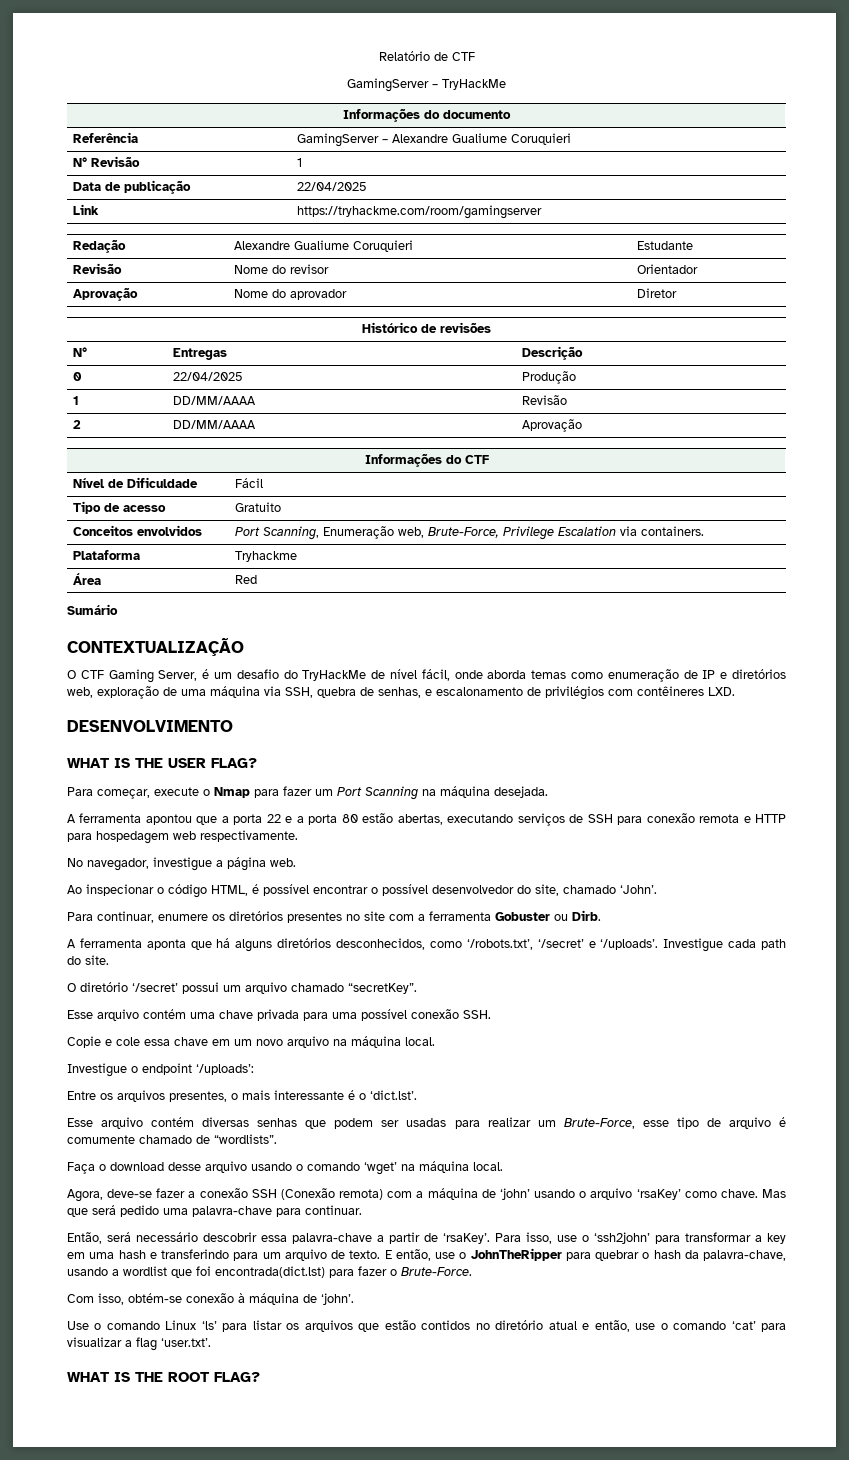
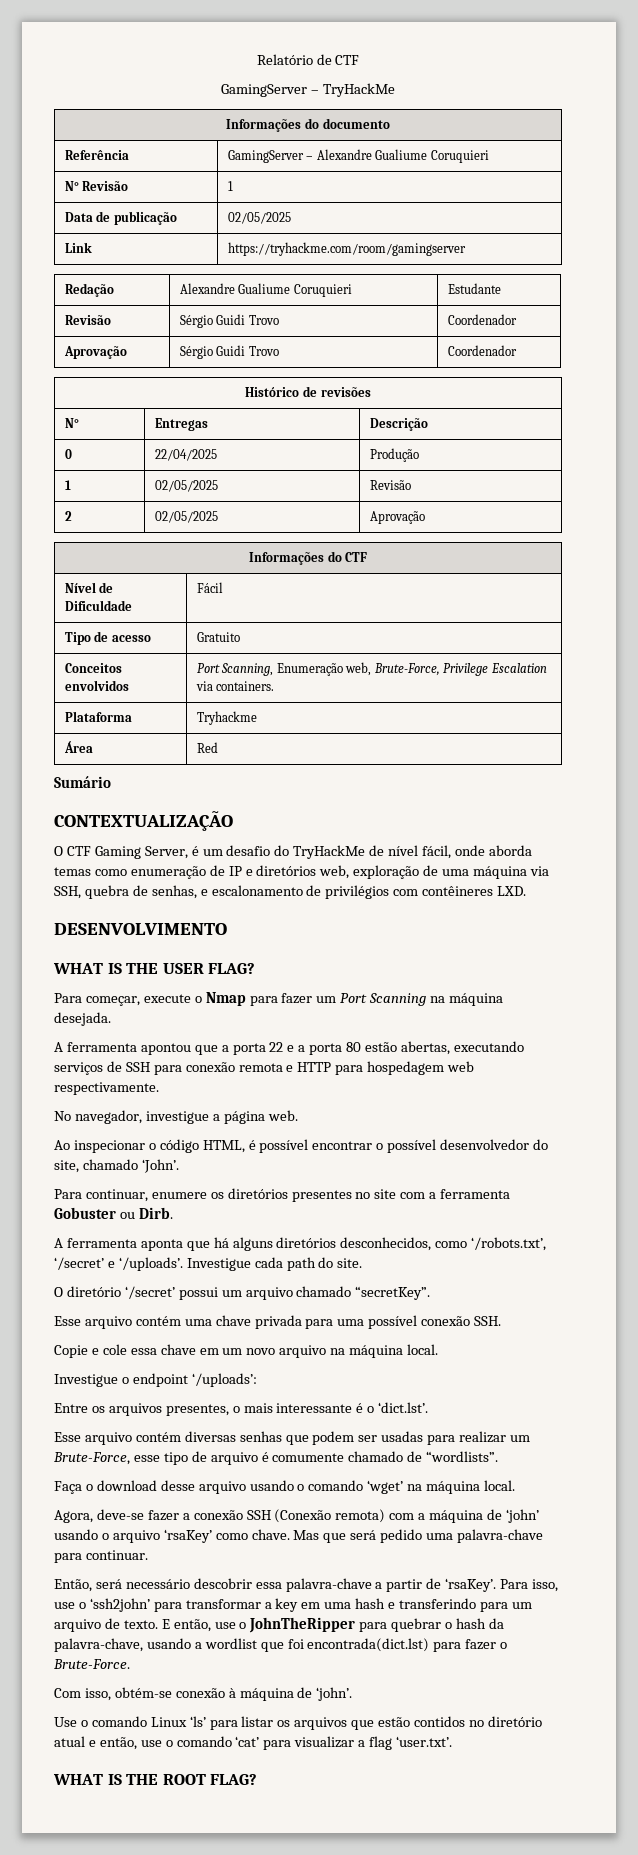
- Data de publicação | 22/04/2025
+ Data de publicação | 02/05/2025
- Revisão | Nome do revisor | Orientador
- Aprovação | Nome do aprovador | Diretor
+ Revisão | Sérgio Guidi Trovo | Coordenador
+ Aprovação | Sérgio Guidi Trovo | Coordenador
- 1 | DD/MM/AAAA | Revisão
+ 1 | 02/05/2025 | Revisão
- 2 | DD/MM/AAAA | Aprovação
+ 2 | 02/05/2025 | Aprovação

